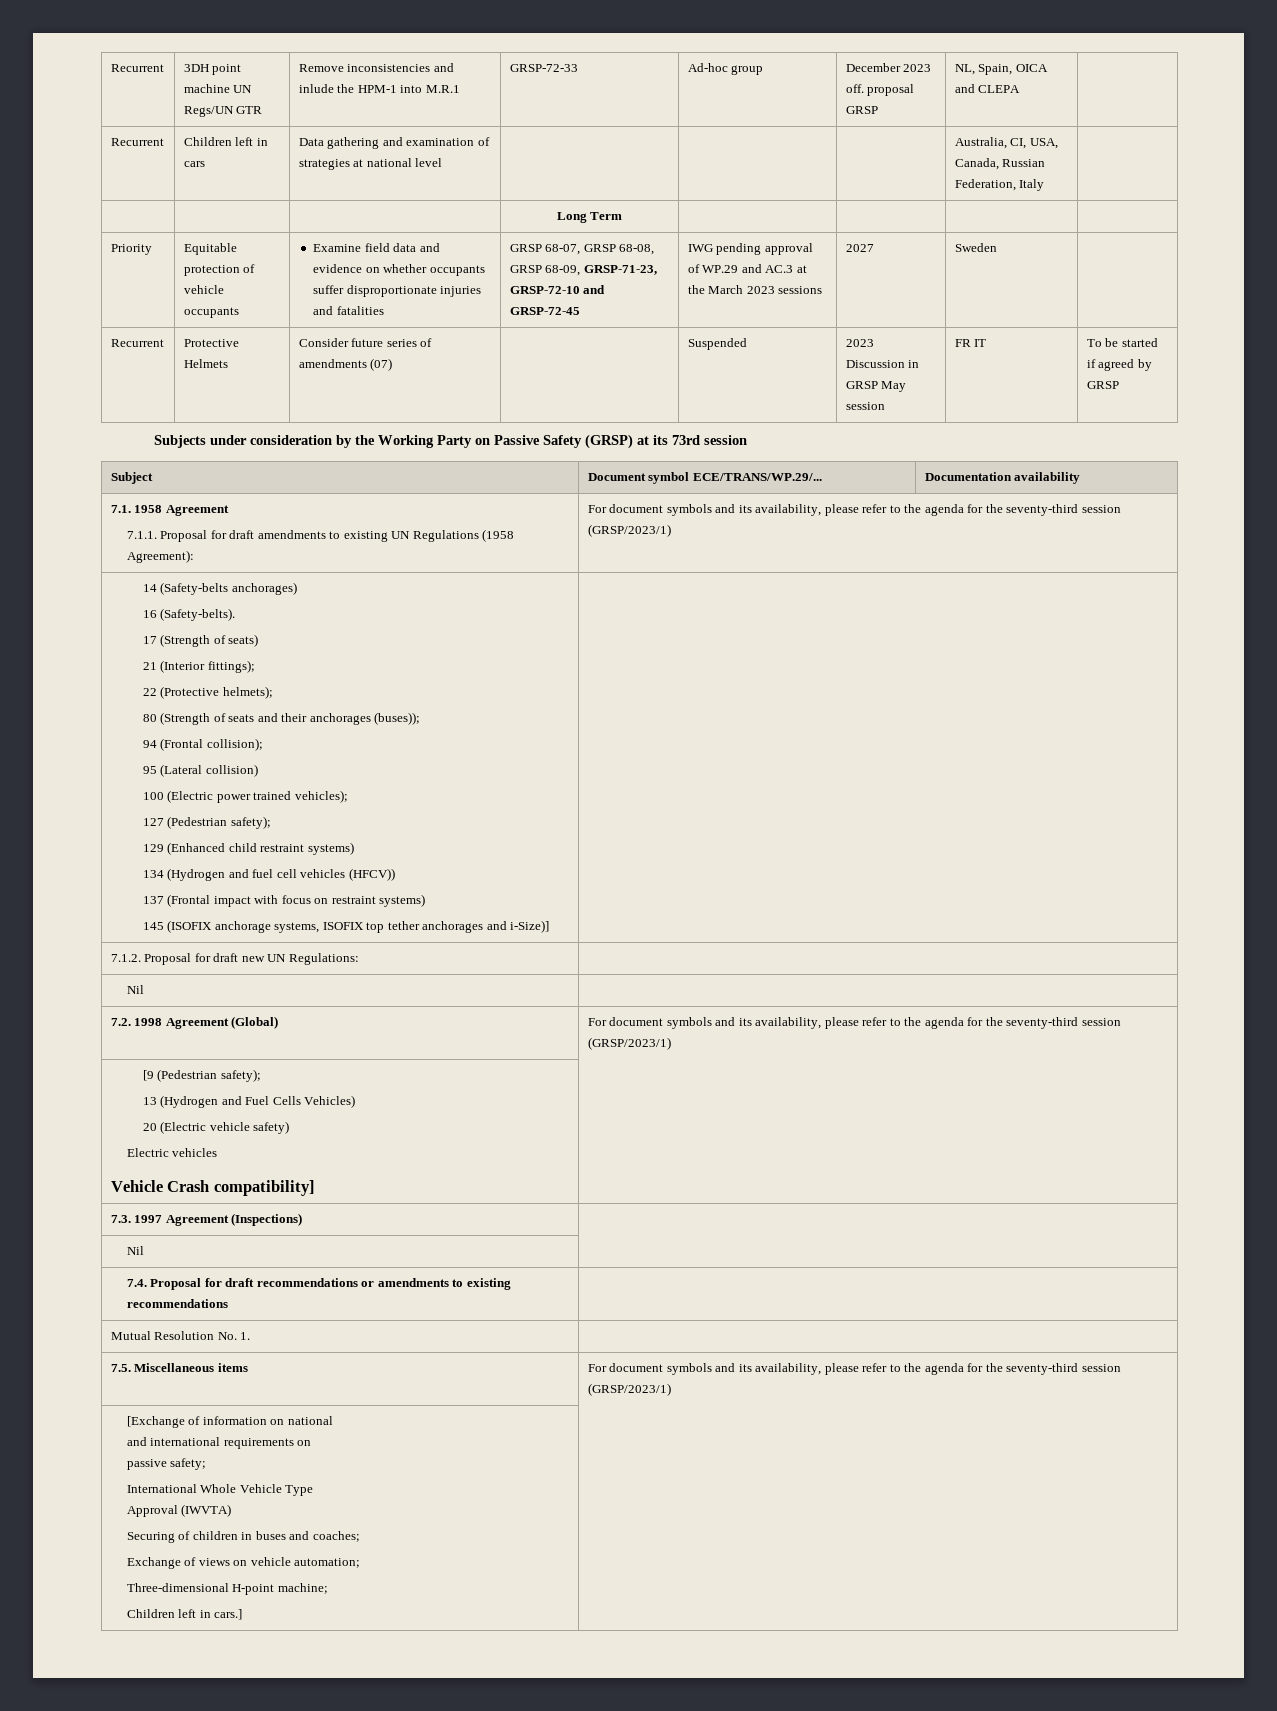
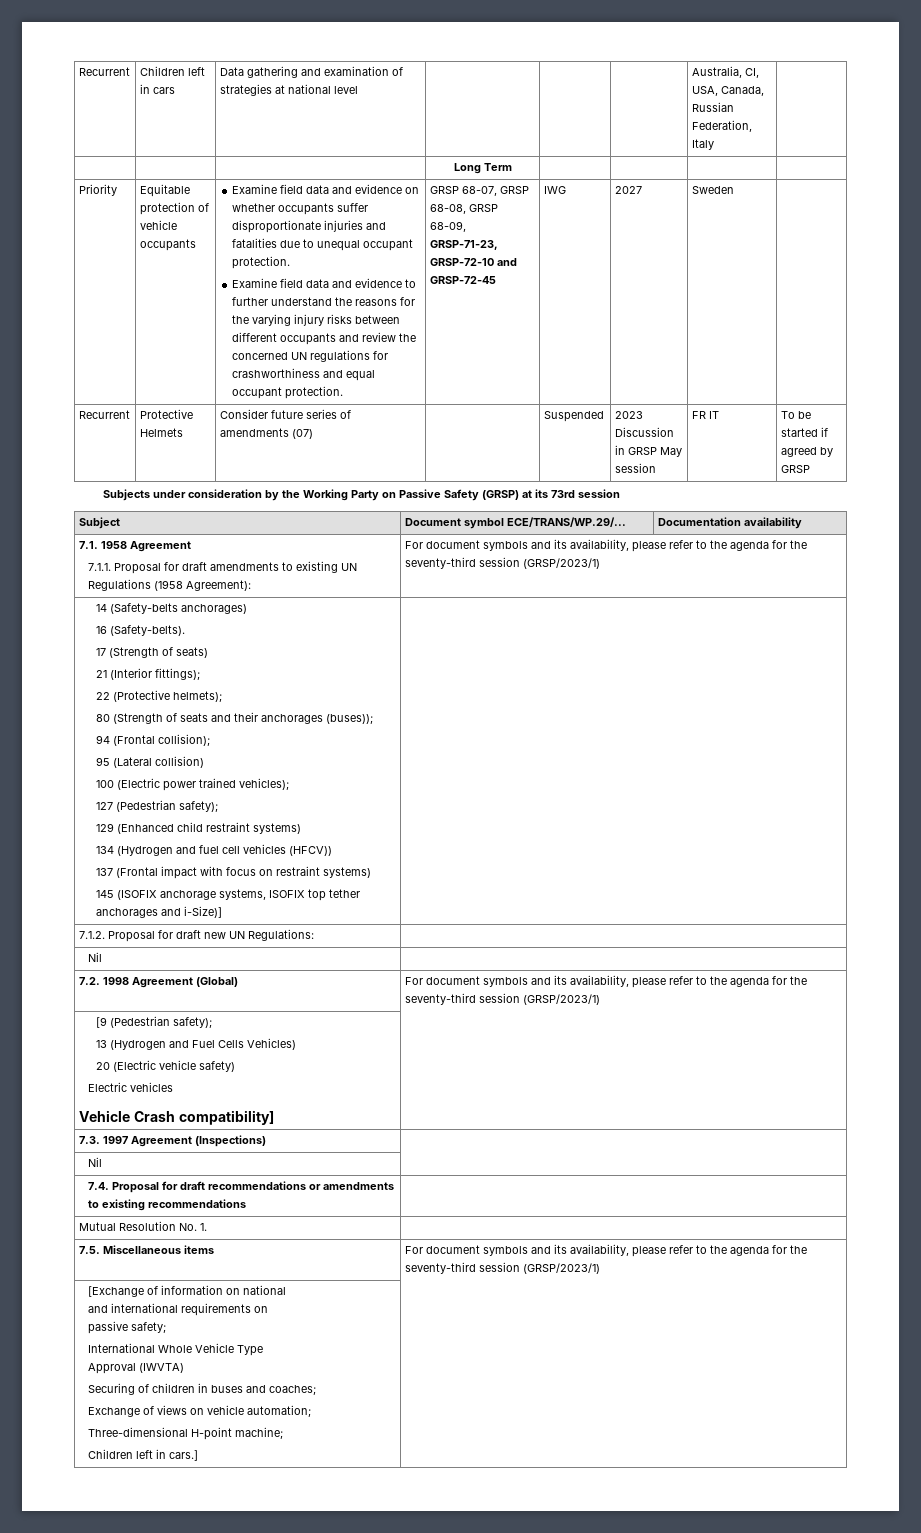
- Recurrent | 3DH point machine UN Regs/UN GTR | Remove inconsistencies and inlude the HPM-1 into M.R.1 | GRSP-72-33 | Ad-hoc group | December 2023 off. proposal GRSP | NL, Spain, OICA and CLEPA |
- Examine field data and evidence on whether occupants suffer disproportionate injuries and fatalities
+ Examine field data and evidence on whether occupants suffer disproportionate injuries and fatalities due to unequal occupant protection.
+ Examine field data and evidence to further understand the reasons for the varying injury risks between different occupants and review the concerned UN regulations for crashworthiness and equal occupant protection.
- IWG pending approval of WP.29 and AC.3 at the March 2023 sessions
+ IWG

